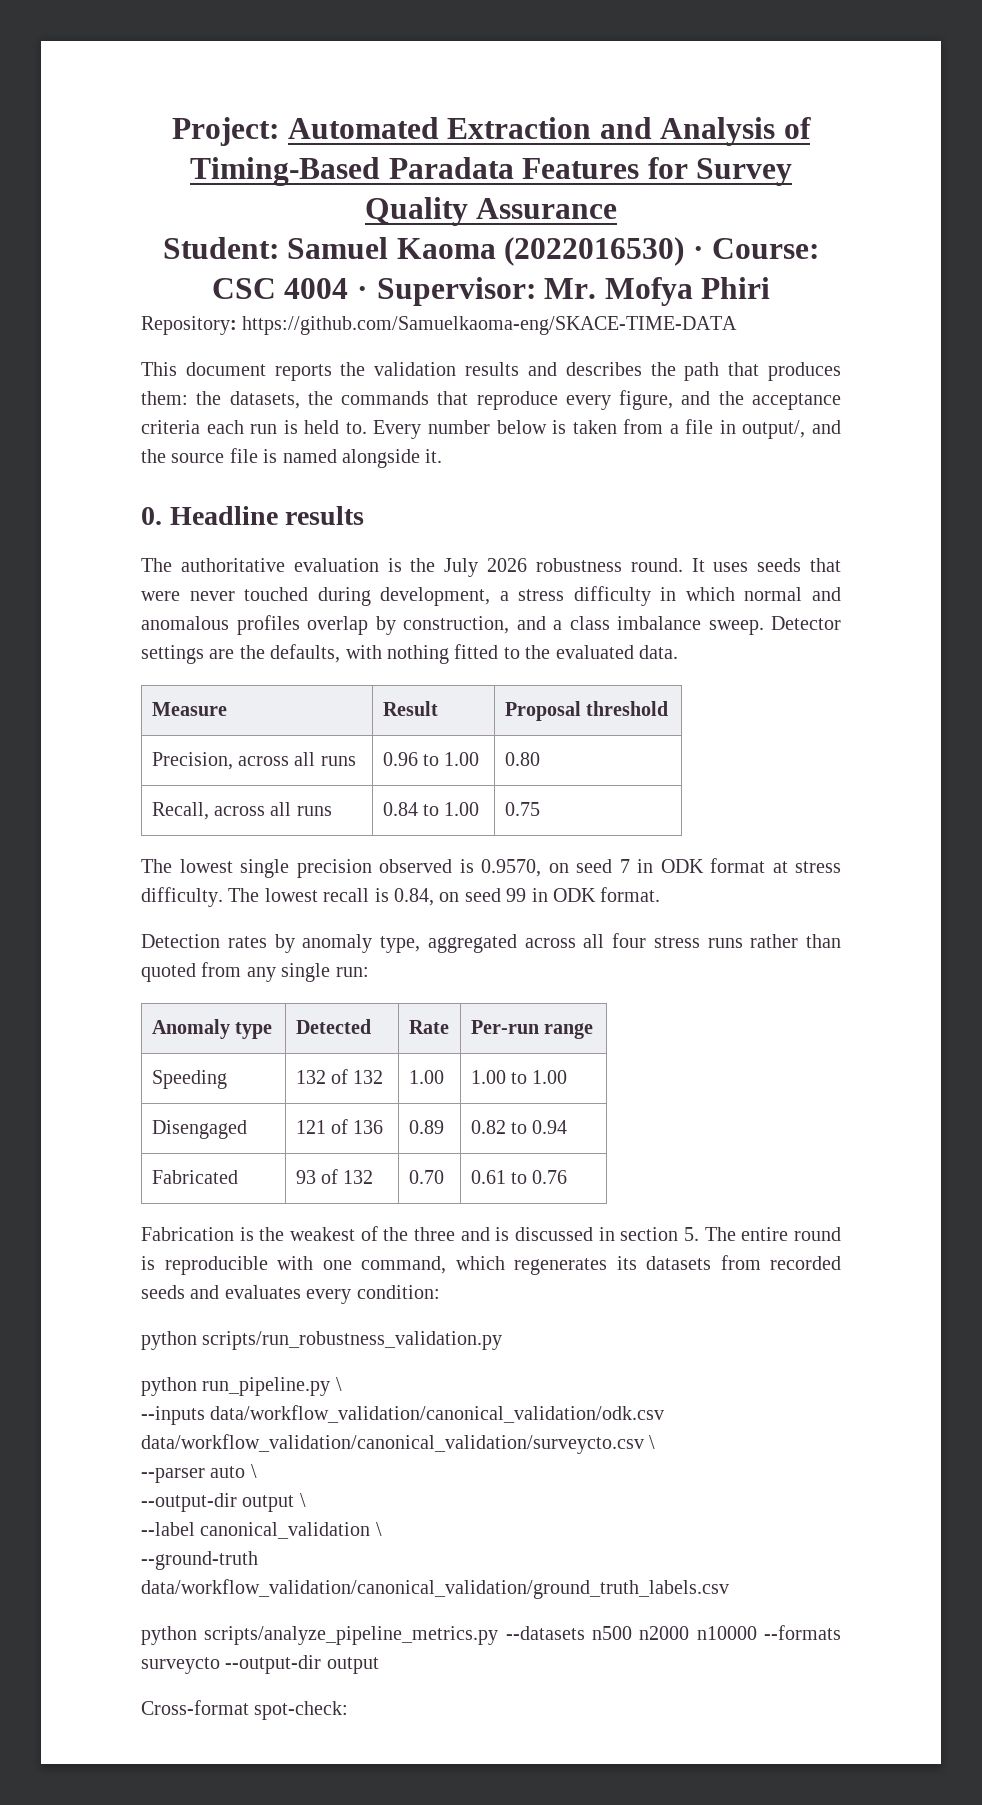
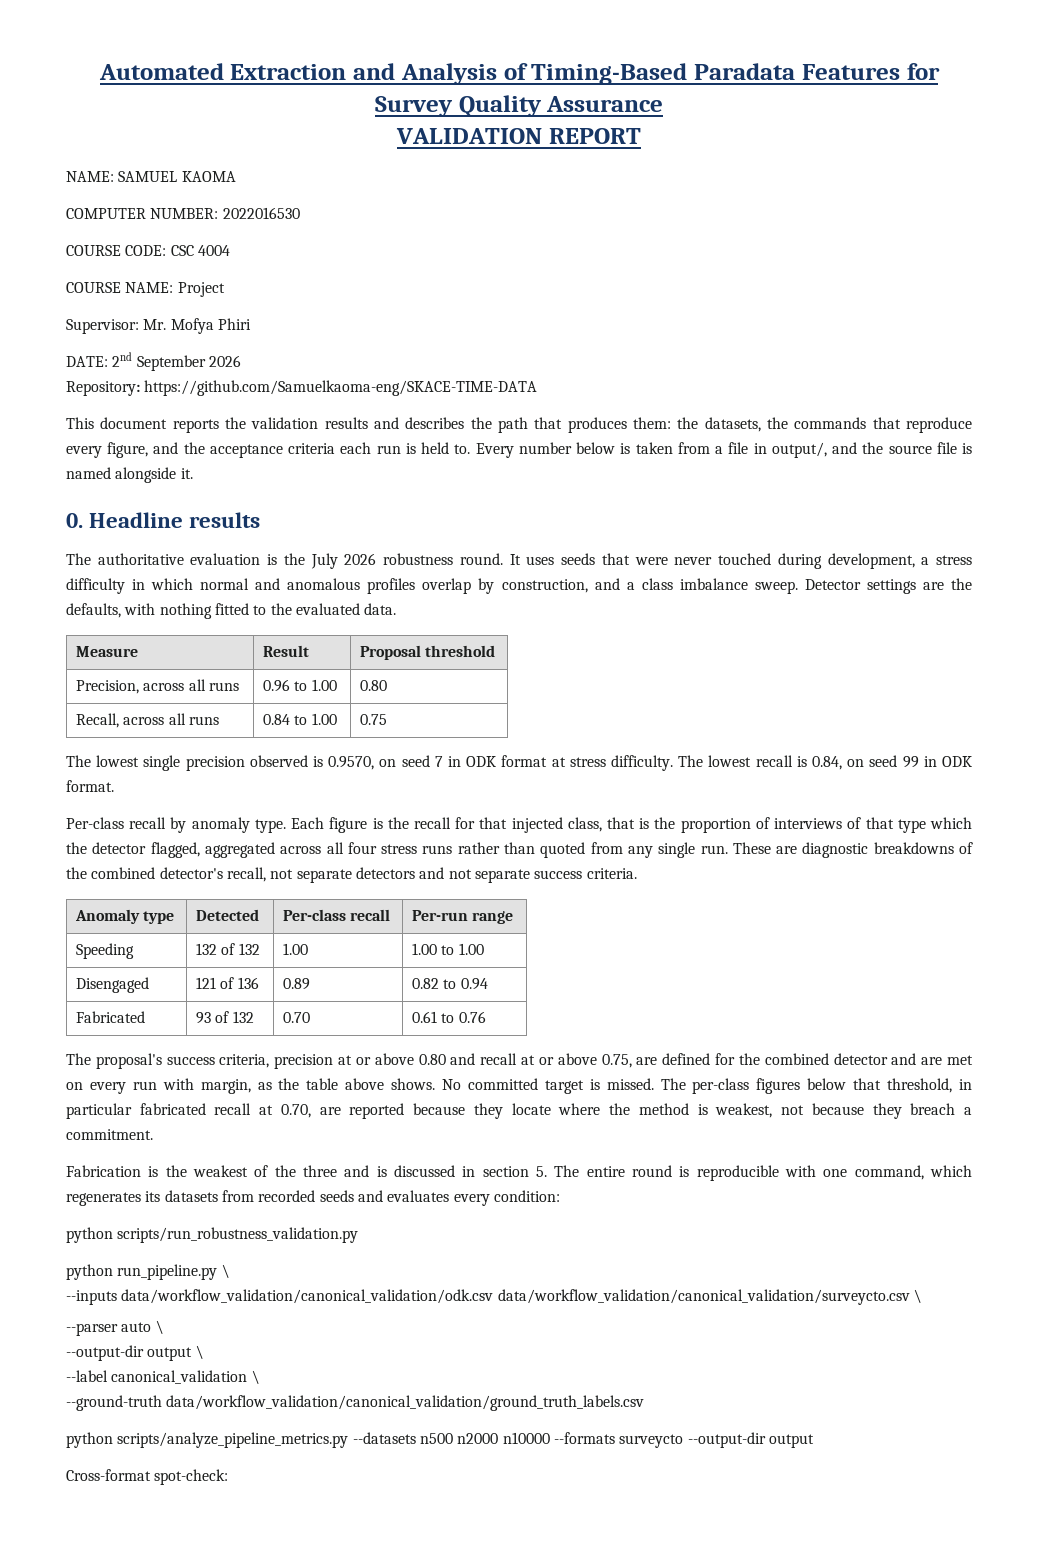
- Project: Automated Extraction and Analysis of Timing-Based Paradata Features for Survey Quality Assurance
+ Automated Extraction and Analysis of Timing-Based Paradata Features for Survey Quality Assurance
- Student: Samuel Kaoma (2022016530) · Course: CSC 4004 · Supervisor: Mr. Mofya Phiri
+ VALIDATION REPORT
+ NAME: SAMUEL KAOMA
+ COMPUTER NUMBER: 2022016530
+ COURSE CODE: CSC 4004
+ COURSE NAME: Project
+ Supervisor: Mr. Mofya Phiri
+ DATE: 2nd September 2026
- Detection rates by anomaly type, aggregated across all four stress runs rather than quoted from any single run:
+ Per-class recall by anomaly type. Each figure is the recall for that injected class, that is the proportion of interviews of that type which the detector flagged, aggregated across all four stress runs rather than quoted from any single run. These are diagnostic breakdowns of the combined detector's recall, not separate detectors and not separate success criteria.
- Anomaly type | Detected | Rate | Per-run range
+ Anomaly type | Detected | Per-class recall | Per-run range
+ The proposal's success criteria, precision at or above 0.80 and recall at or above 0.75, are defined for the combined detector and are met on every run with margin, as the table above shows. No committed target is missed. The per-class figures below that threshold, in particular fabricated recall at 0.70, are reported because they locate where the method is weakest, not because they breach a commitment.

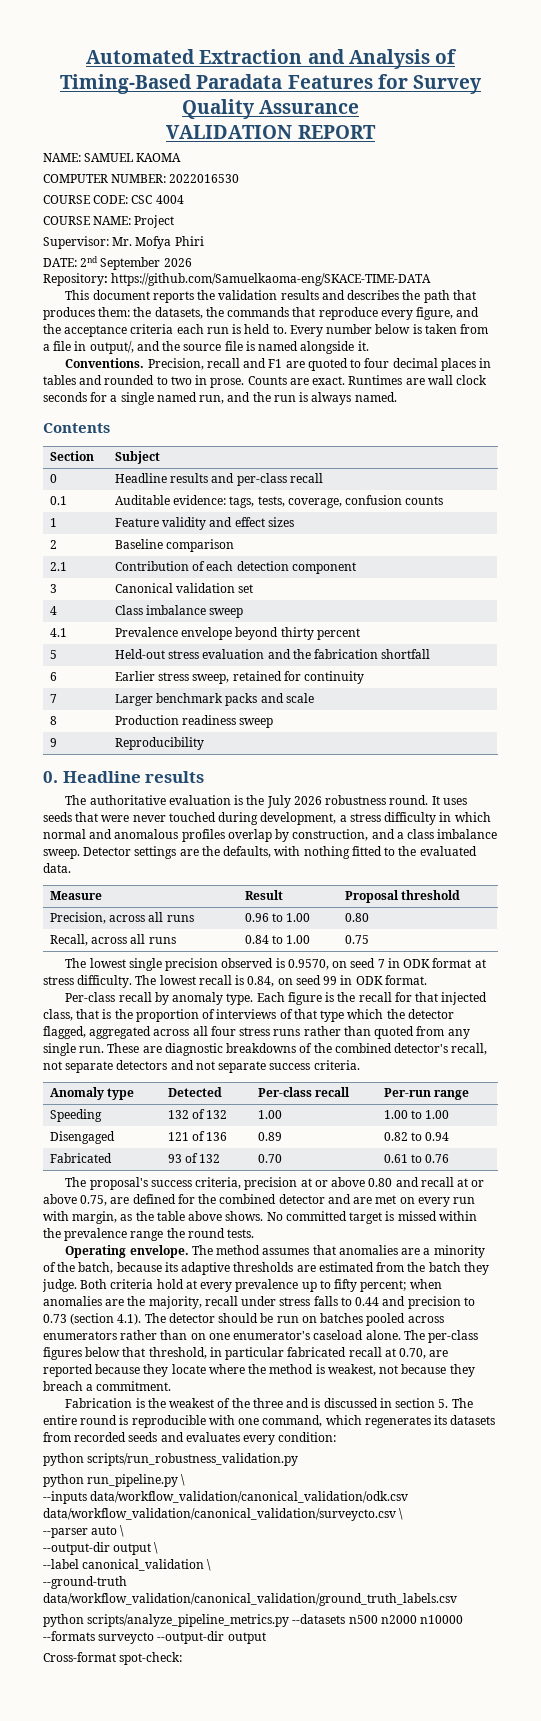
+ Conventions. Precision, recall and F1 are quoted to four decimal places in tables and rounded to two in prose. Counts are exact. Runtimes are wall clock seconds for a single named run, and the run is always named.
+ Contents
+ Section | Subject
+ 0 | Headline results and per-class recall
+ 0.1 | Auditable evidence: tags, tests, coverage, confusion counts
+ 1 | Feature validity and effect sizes
+ 2 | Baseline comparison
+ 2.1 | Contribution of each detection component
+ 3 | Canonical validation set
+ 4 | Class imbalance sweep
+ 4.1 | Prevalence envelope beyond thirty percent
+ 5 | Held-out stress evaluation and the fabrication shortfall
+ 6 | Earlier stress sweep, retained for continuity
+ 7 | Larger benchmark packs and scale
+ 8 | Production readiness sweep
+ 9 | Reproducibility
- No committed target is missed.
+ No committed target is missed within the prevalence range the round tests.
+ Operating envelope. The method assumes that anomalies are a minority of the batch, because its adaptive thresholds are estimated from the batch they judge. Both criteria hold at every prevalence up to fifty percent; when anomalies are the majority, recall under stress falls to 0.44 and precision to 0.73 (section 4.1). The detector should be run on batches pooled across enumerators rather than on one enumerator's caseload alone.

